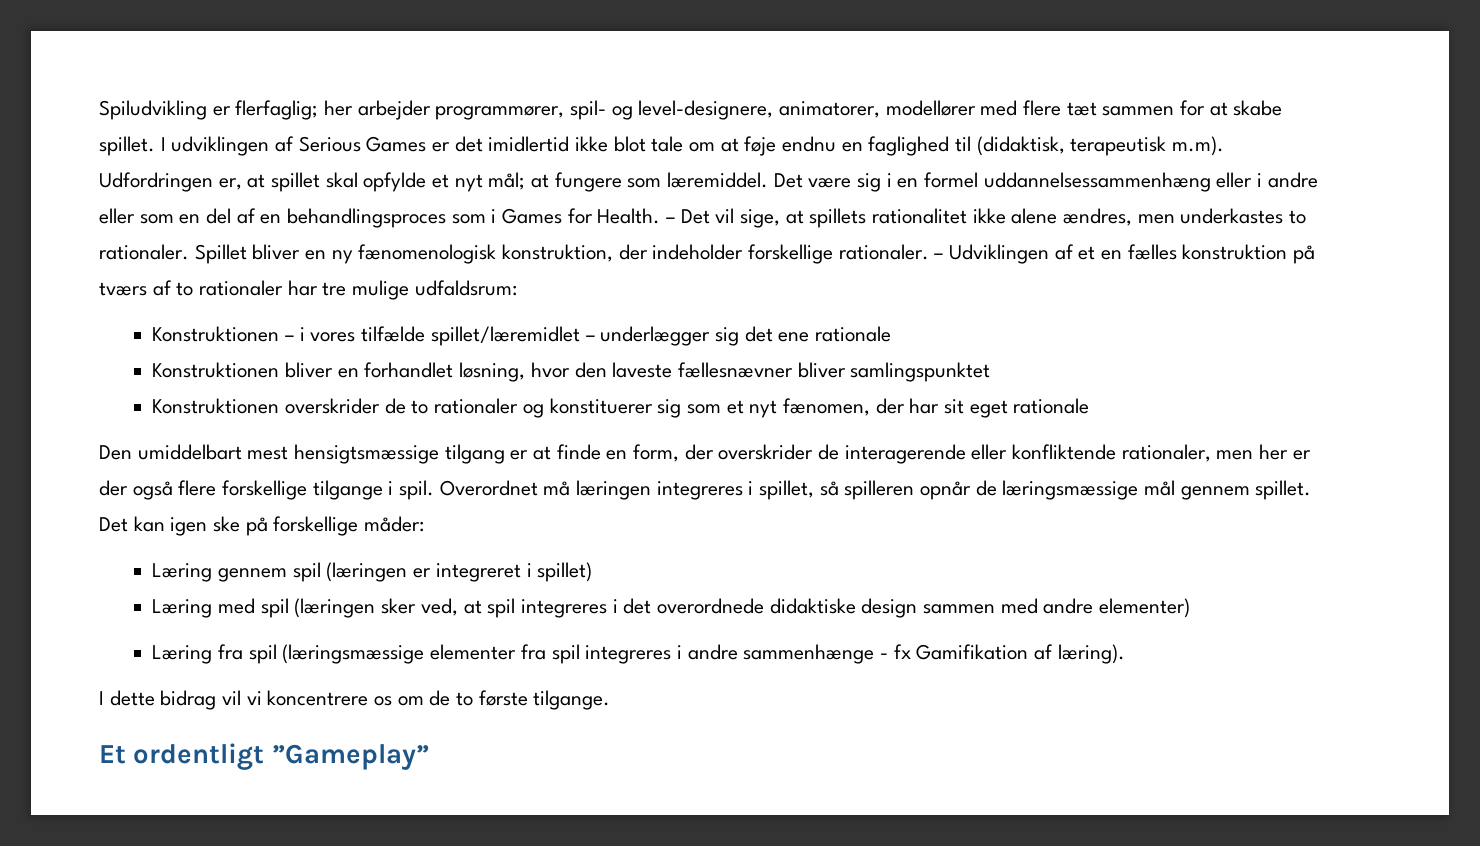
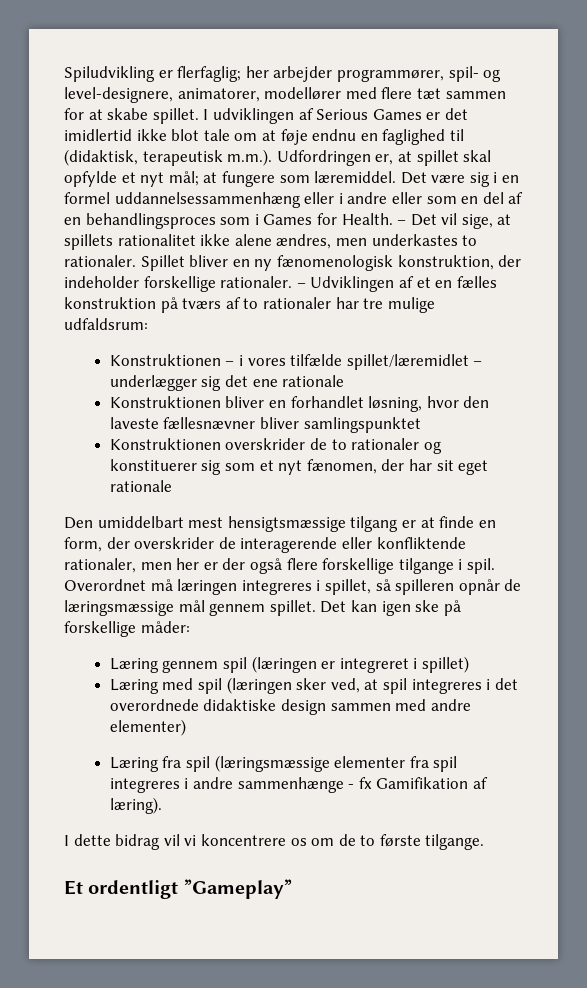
- I udviklingen af Serious Games er det imidlertid ikke blot tale om at føje endnu en faglighed til (didaktisk, terapeutisk m.m). Udfordringen er, at spillet skal opfylde et nyt mål; at fungere som læremiddel.
+ I udviklingen af Serious Games er det imidlertid ikke blot tale om at føje endnu en faglighed til (didaktisk, terapeutisk m.m.). Udfordringen er, at spillet skal opfylde et nyt mål; at fungere som læremiddel.

